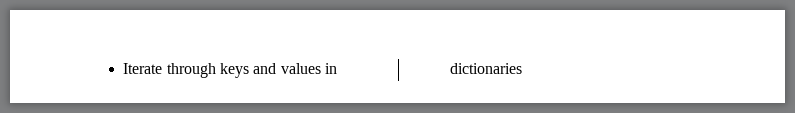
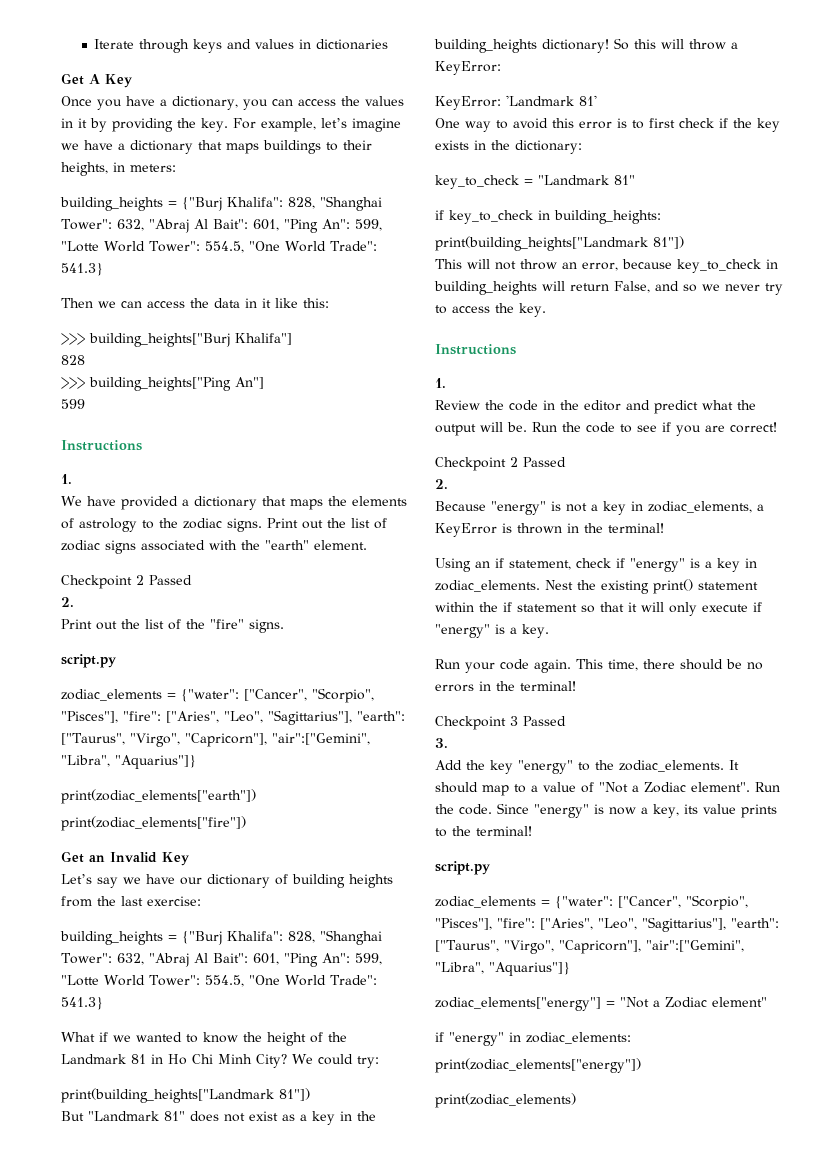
+ Get A Key
+ Once you have a dictionary, you can access the values in it by providing the key. For example, let’s imagine we have a dictionary that maps buildings to their heights, in meters:
+ building_heights = {"Burj Khalifa": 828, "Shanghai Tower": 632, "Abraj Al Bait": 601, "Ping An": 599, "Lotte World Tower": 554.5, "One World Trade": 541.3}
+ Then we can access the data in it like this:
+ >>> building_heights["Burj Khalifa"]
+ 828
+ >>> building_heights["Ping An"]
+ 599
+ Instructions
+ 1.
+ We have provided a dictionary that maps the elements of astrology to the zodiac signs. Print out the list of zodiac signs associated with the "earth" element.
+ Checkpoint 2 Passed
+ 2.
+ Print out the list of the "fire" signs.
+ script.py
+ zodiac_elements = {"water": ["Cancer", "Scorpio", "Pisces"], "fire": ["Aries", "Leo", "Sagittarius"], "earth": ["Taurus", "Virgo", "Capricorn"], "air":["Gemini", "Libra", "Aquarius"]}
+ print(zodiac_elements["earth"])
+ print(zodiac_elements["fire"])
+ Get an Invalid Key
+ Let’s say we have our dictionary of building heights from the last exercise:
+ building_heights = {"Burj Khalifa": 828, "Shanghai Tower": 632, "Abraj Al Bait": 601, "Ping An": 599, "Lotte World Tower": 554.5, "One World Trade": 541.3}
+ What if we wanted to know the height of the Landmark 81 in Ho Chi Minh City? We could try:
+ print(building_heights["Landmark 81"])
+ But "Landmark 81" does not exist as a key in the building_heights dictionary! So this will throw a KeyError:
+ KeyError: 'Landmark 81'
+ One way to avoid this error is to first check if the key exists in the dictionary:
+ key_to_check = "Landmark 81"
+ if key_to_check in building_heights:
+ print(building_heights["Landmark 81"])
+ This will not throw an error, because key_to_check in building_heights will return False, and so we never try to access the key.
+ Instructions
+ 1.
+ Review the code in the editor and predict what the output will be. Run the code to see if you are correct!
+ Checkpoint 2 Passed
+ 2.
+ Because "energy" is not a key in zodiac_elements, a KeyError is thrown in the terminal!
+ Using an if statement, check if "energy" is a key in zodiac_elements. Nest the existing print() statement within the if statement so that it will only execute if "energy" is a key.
+ Run your code again. This time, there should be no errors in the terminal!
+ Checkpoint 3 Passed
+ 3.
+ Add the key "energy" to the zodiac_elements. It should map to a value of "Not a Zodiac element". Run the code. Since "energy" is now a key, its value prints to the terminal!
+ script.py
+ zodiac_elements = {"water": ["Cancer", "Scorpio", "Pisces"], "fire": ["Aries", "Leo", "Sagittarius"], "earth": ["Taurus", "Virgo", "Capricorn"], "air":["Gemini", "Libra", "Aquarius"]}
+ zodiac_elements["energy"] = "Not a Zodiac element"
+ if "energy" in zodiac_elements:
+ print(zodiac_elements["energy"])
+ print(zodiac_elements)

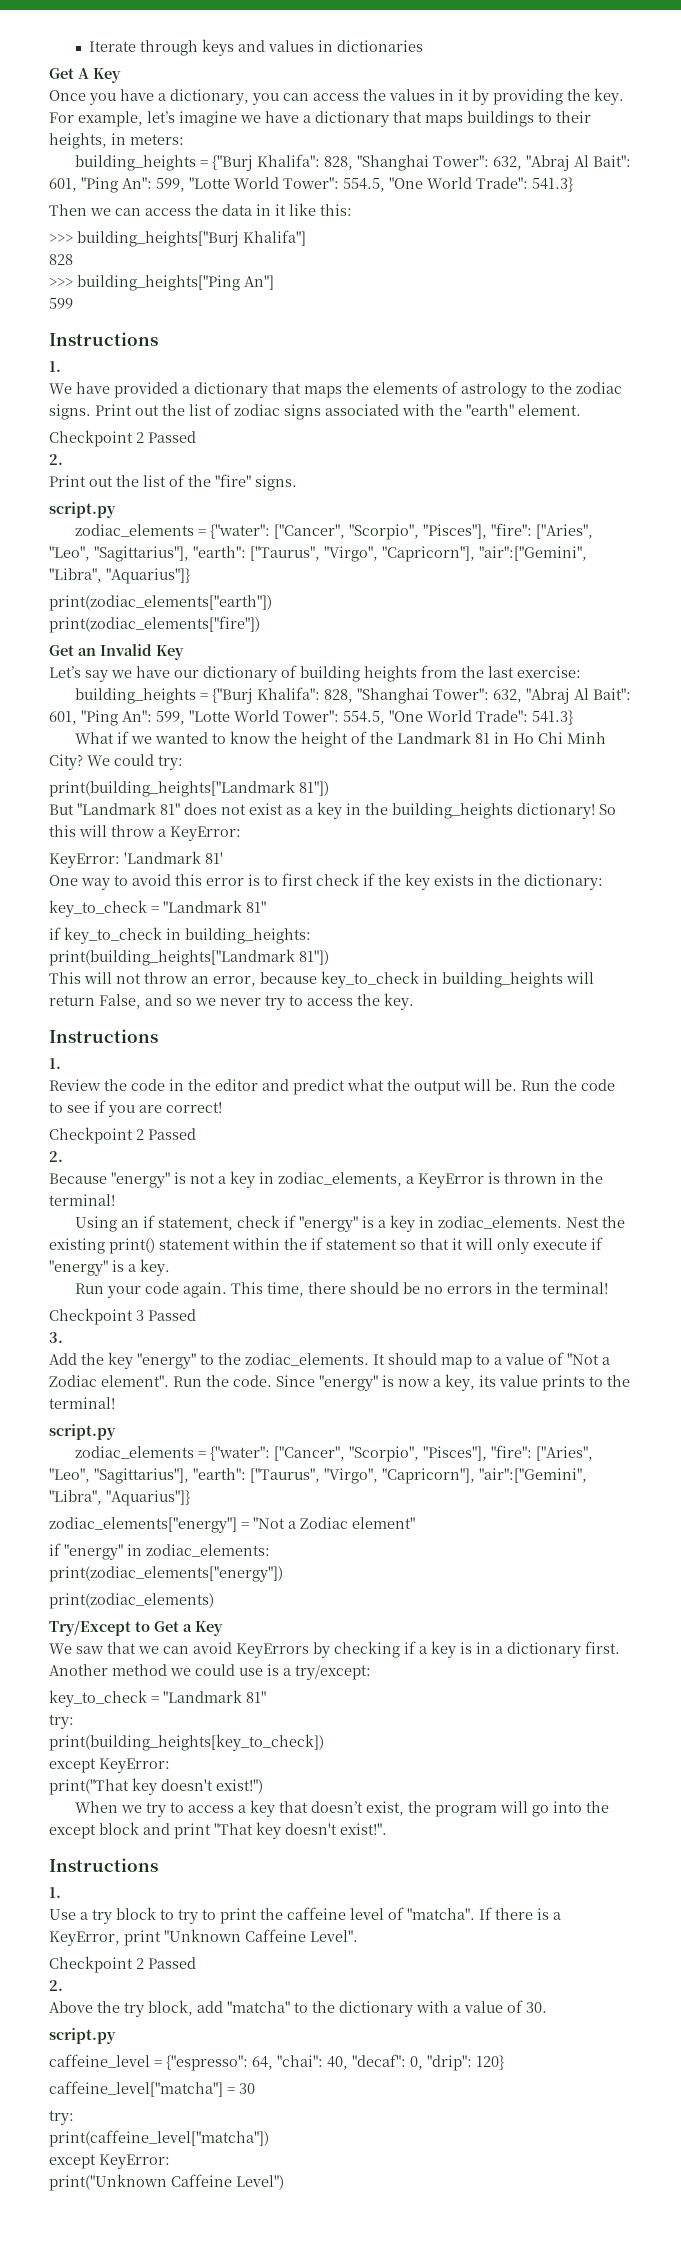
+ Try/Except to Get a Key
+ We saw that we can avoid KeyErrors by checking if a key is in a dictionary first. Another method we could use is a try/except:
+ key_to_check = "Landmark 81"
+ try:
+ print(building_heights[key_to_check])
+ except KeyError:
+ print("That key doesn't exist!")
+ When we try to access a key that doesn’t exist, the program will go into the except block and print "That key doesn't exist!".
+ Instructions
+ 1.
+ Use a try block to try to print the caffeine level of "matcha". If there is a KeyError, print "Unknown Caffeine Level".
+ Checkpoint 2 Passed
+ 2.
+ Above the try block, add "matcha" to the dictionary with a value of 30.
+ script.py
+ caffeine_level = {"espresso": 64, "chai": 40, "decaf": 0, "drip": 120}
+ caffeine_level["matcha"] = 30
+ try:
+ print(caffeine_level["matcha"])
+ except KeyError:
+ print("Unknown Caffeine Level")

